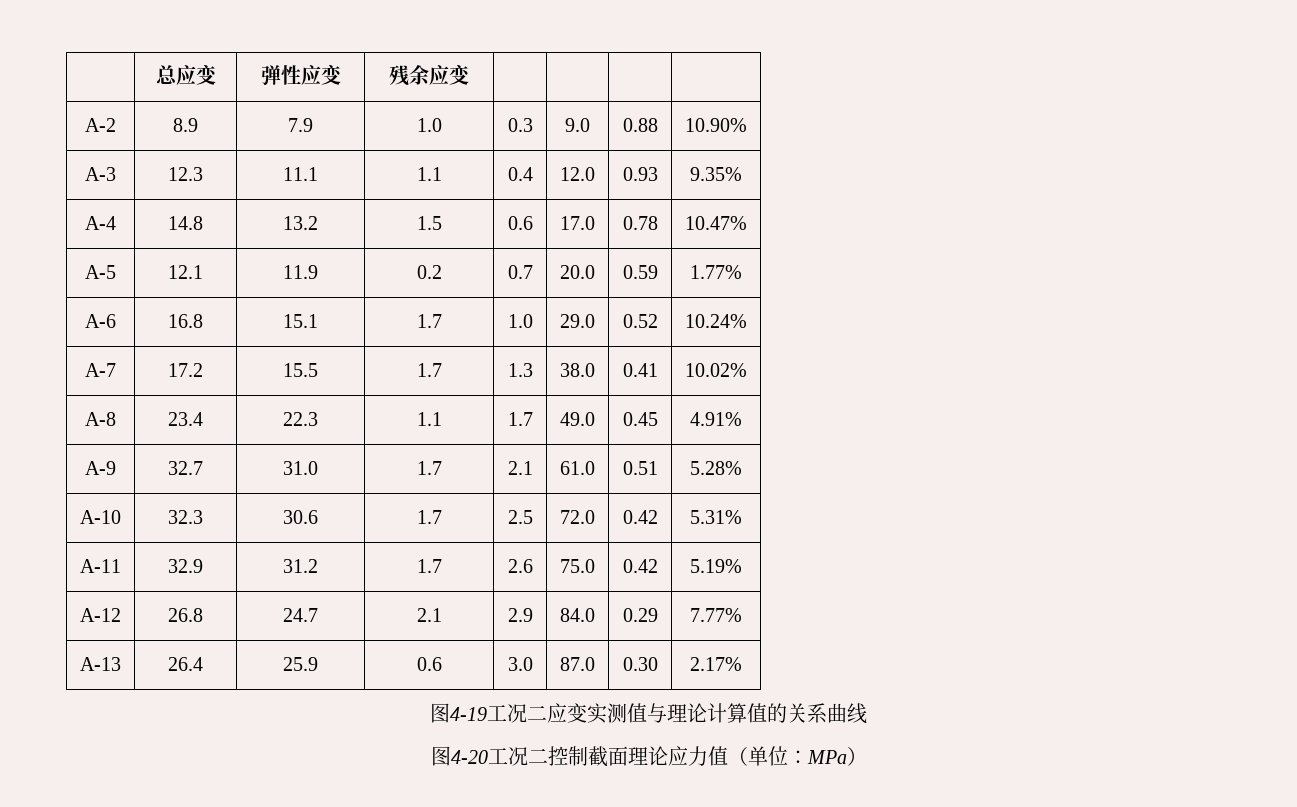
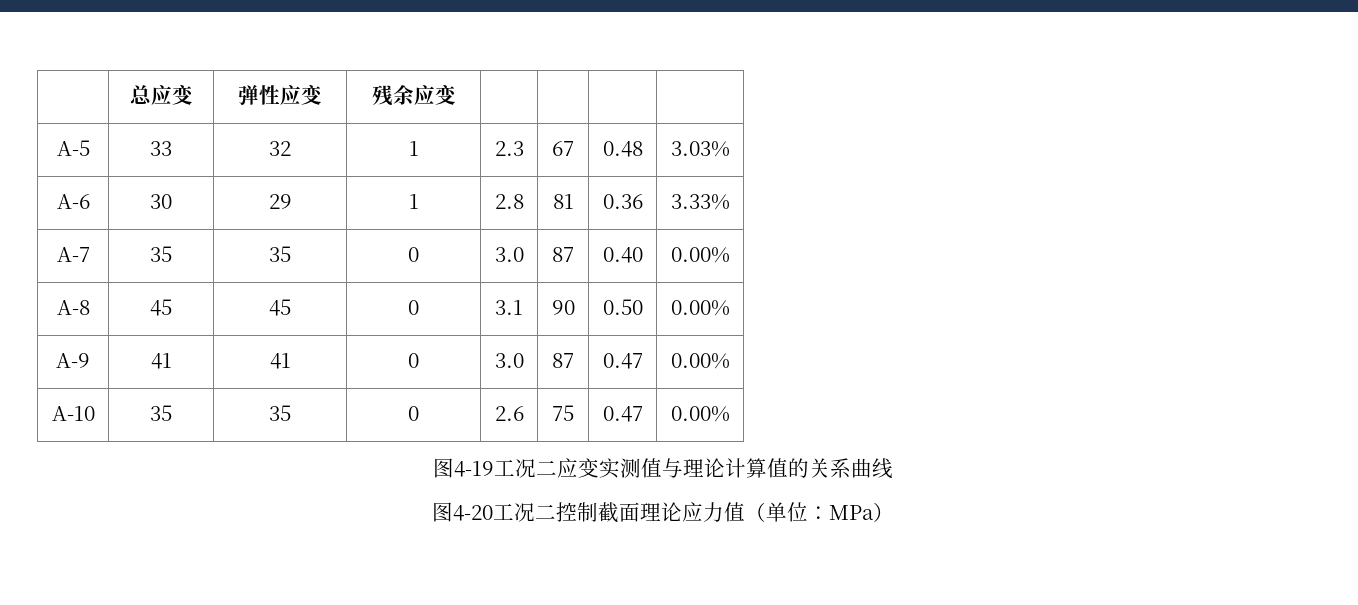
- A-2 | 8.9 | 7.9 | 1.0 | 0.3 | 9.0 | 0.88 | 10.90%
- A-3 | 12.3 | 11.1 | 1.1 | 0.4 | 12.0 | 0.93 | 9.35%
- A-4 | 14.8 | 13.2 | 1.5 | 0.6 | 17.0 | 0.78 | 10.47%
- A-5 | 12.1 | 11.9 | 0.2 | 0.7 | 20.0 | 0.59 | 1.77%
- A-6 | 16.8 | 15.1 | 1.7 | 1.0 | 29.0 | 0.52 | 10.24%
- A-7 | 17.2 | 15.5 | 1.7 | 1.3 | 38.0 | 0.41 | 10.02%
- A-8 | 23.4 | 22.3 | 1.1 | 1.7 | 49.0 | 0.45 | 4.91%
- A-9 | 32.7 | 31.0 | 1.7 | 2.1 | 61.0 | 0.51 | 5.28%
- A-10 | 32.3 | 30.6 | 1.7 | 2.5 | 72.0 | 0.42 | 5.31%
- A-11 | 32.9 | 31.2 | 1.7 | 2.6 | 75.0 | 0.42 | 5.19%
- A-12 | 26.8 | 24.7 | 2.1 | 2.9 | 84.0 | 0.29 | 7.77%
- A-13 | 26.4 | 25.9 | 0.6 | 3.0 | 87.0 | 0.30 | 2.17%
+ A-5 | 33 | 32 | 1 | 2.3 | 67 | 0.48 | 3.03%
+ A-6 | 30 | 29 | 1 | 2.8 | 81 | 0.36 | 3.33%
+ A-7 | 35 | 35 | 0 | 3.0 | 87 | 0.40 | 0.00%
+ A-8 | 45 | 45 | 0 | 3.1 | 90 | 0.50 | 0.00%
+ A-9 | 41 | 41 | 0 | 3.0 | 87 | 0.47 | 0.00%
+ A-10 | 35 | 35 | 0 | 2.6 | 75 | 0.47 | 0.00%

